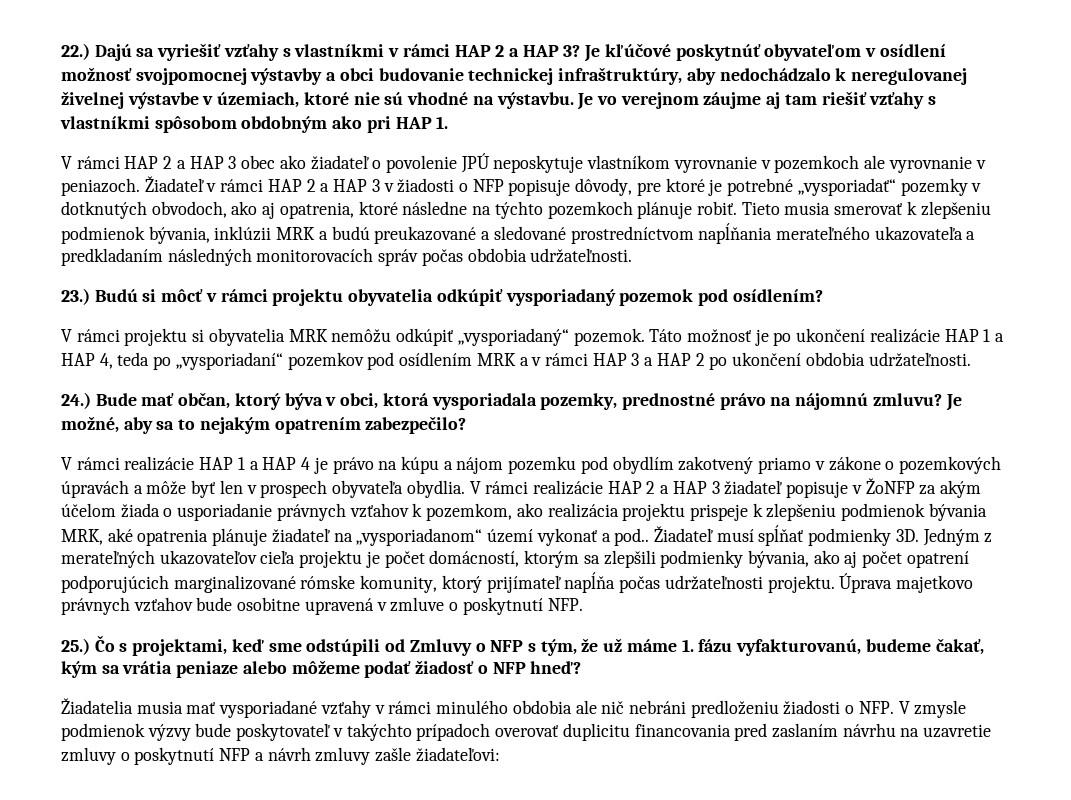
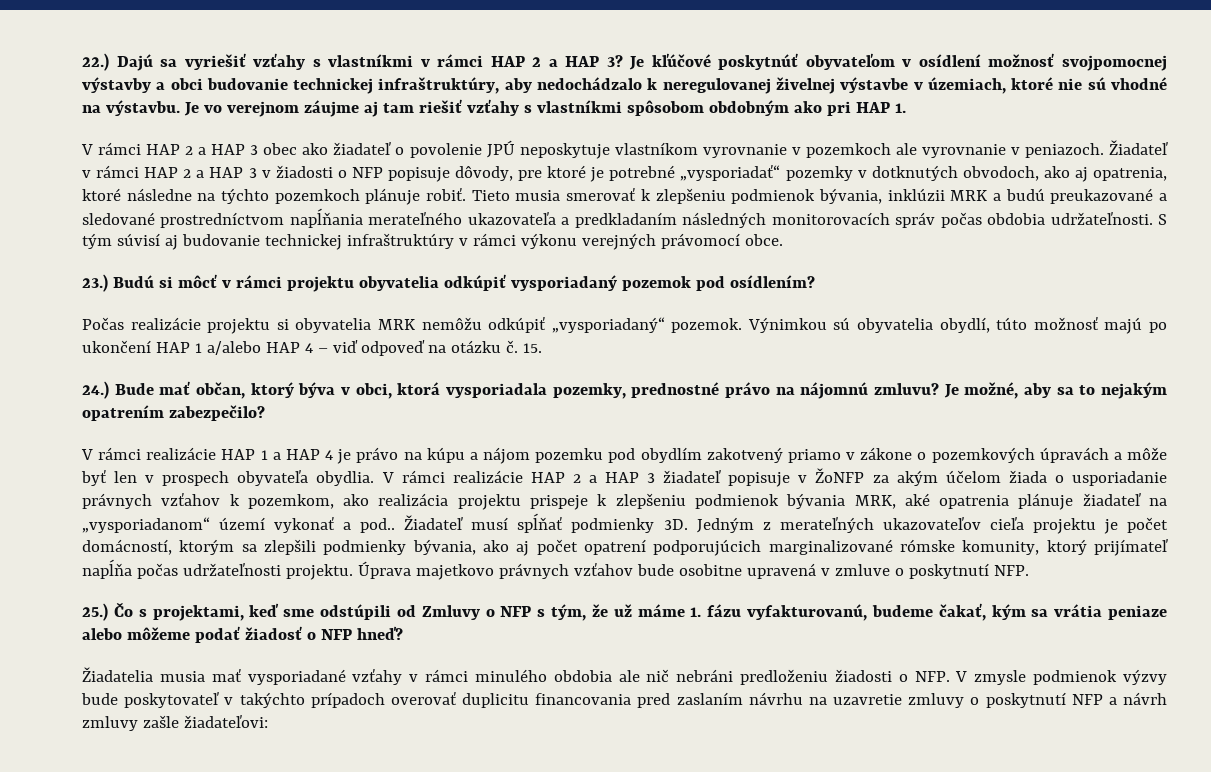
+ S tým súvisí aj budovanie technickej infraštruktúry v rámci výkonu verejných právomocí obce.
- V rámci projektu si obyvatelia MRK nemôžu odkúpiť „vysporiadaný“ pozemok.
+ Počas realizácie projektu si obyvatelia MRK nemôžu odkúpiť „vysporiadaný“ pozemok.
- Táto možnosť je po ukončení realizácie HAP 1 a HAP 4, teda po „vysporiadaní“ pozemkov pod osídlením MRK a v rámci HAP 3 a HAP 2 po ukončení obdobia udržateľnosti.
+ Výnimkou sú obyvatelia obydlí, túto možnosť majú po ukončení HAP 1 a/alebo HAP 4 – viď odpoveď na otázku č. 15.

